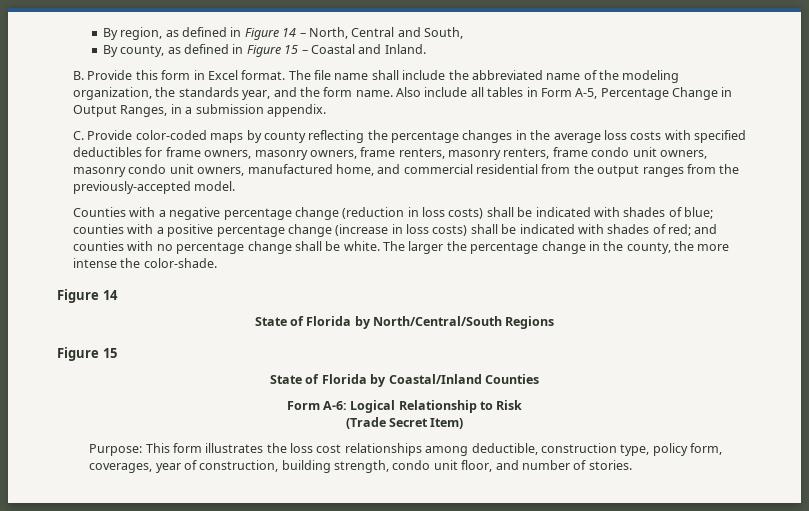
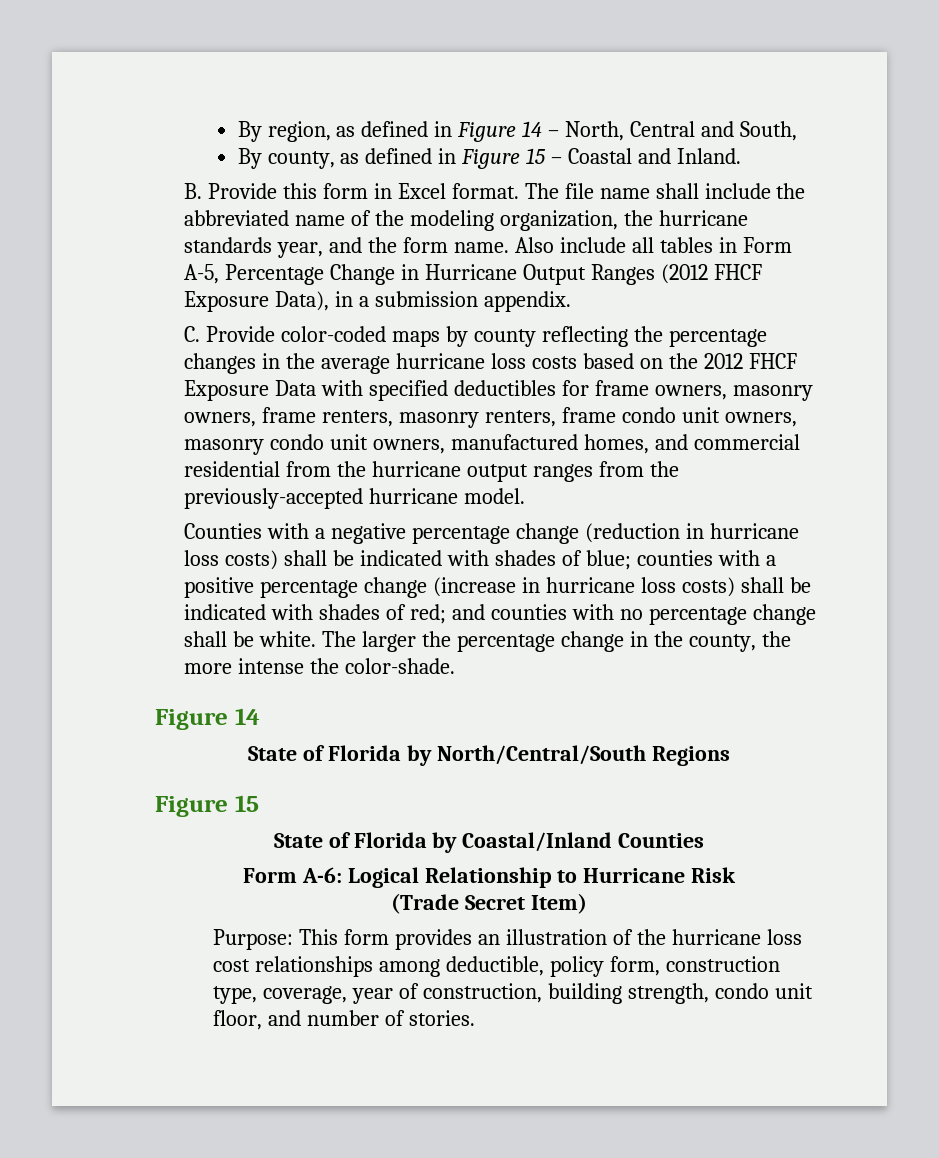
- The file name shall include the abbreviated name of the modeling organization, the standards year, and the form name.
+ The file name shall include the abbreviated name of the modeling organization, the hurricane standards year, and the form name.
- Also include all tables in Form A-5, Percentage Change in Output Ranges, in a submission appendix.
+ Also include all tables in Form A-5, Percentage Change in Hurricane Output Ranges (2012 FHCF Exposure Data), in a submission appendix.
- C. Provide color-coded maps by county reflecting the percentage changes in the average loss costs with specified deductibles for frame owners, masonry owners, frame renters, masonry renters, frame condo unit owners, masonry condo unit owners, manufactured home, and commercial residential from the output ranges from the previously-accepted model.
+ C. Provide color-coded maps by county reflecting the percentage changes in the average hurricane loss costs based on the 2012 FHCF Exposure Data with specified deductibles for frame owners, masonry owners, frame renters, masonry renters, frame condo unit owners, masonry condo unit owners, manufactured homes, and commercial residential from the hurricane output ranges from the previously-accepted hurricane model.
- Counties with a negative percentage change (reduction in loss costs) shall be indicated with shades of blue; counties with a positive percentage change (increase in loss costs) shall be indicated with shades of red; and counties with no percentage change shall be white.
+ Counties with a negative percentage change (reduction in hurricane loss costs) shall be indicated with shades of blue; counties with a positive percentage change (increase in hurricane loss costs) shall be indicated with shades of red; and counties with no percentage change shall be white.
- Form A-6: Logical Relationship to Risk
+ Form A-6: Logical Relationship to Hurricane Risk
- Purpose: This form illustrates the loss cost relationships among deductible, construction type, policy form, coverages, year of construction, building strength, condo unit floor, and number of stories.
+ Purpose: This form provides an illustration of the hurricane loss cost relationships among deductible, policy form, construction type, coverage, year of construction, building strength, condo unit floor, and number of stories.

